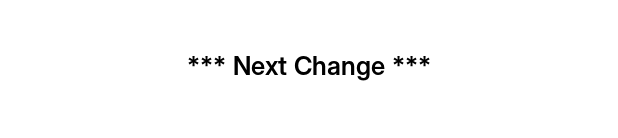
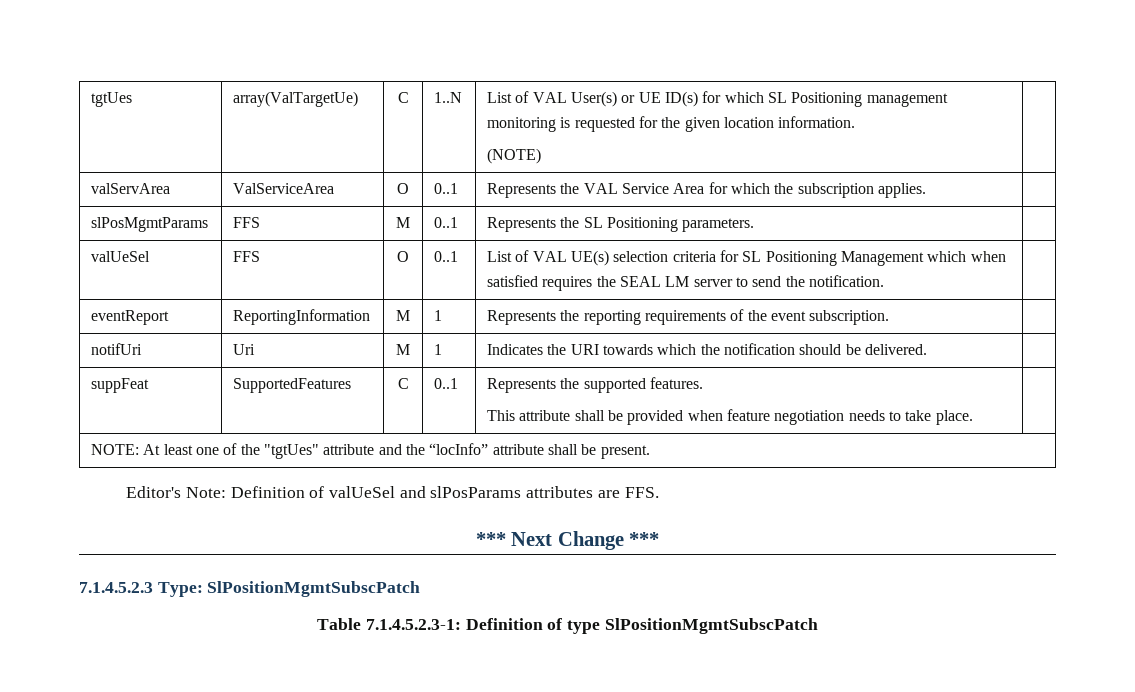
+ tgtUes | array(ValTargetUe) | C | 1..N | List of VAL User(s) or UE ID(s) for which SL Positioning management monitoring is requested for the given location information.
+ (NOTE) |
+ valServArea | ValServiceArea | O | 0..1 | Represents the VAL Service Area for which the subscription applies. |
+ slPosMgmtParams | FFS | M | 0..1 | Represents the SL Positioning parameters. |
+ valUeSel | FFS | O | 0..1 | List of VAL UE(s) selection criteria for SL Positioning Management which when satisfied requires the SEAL LM server to send the notification. |
+ eventReport | ReportingInformation | M | 1 | Represents the reporting requirements of the event subscription. |
+ notifUri | Uri | M | 1 | Indicates the URI towards which the notification should be delivered. |
+ suppFeat | SupportedFeatures | C | 0..1 | Represents the supported features.
+ This attribute shall be provided when feature negotiation needs to take place. |
+ NOTE: At least one of the "tgtUes" attribute and the “locInfo” attribute shall be present.
+ Editor's Note: Definition of valUeSel and slPosParams attributes are FFS.
  *** Next Change ***
+ 7.1.4.5.2.3 Type: SlPositionMgmtSubscPatch
+ Table 7.1.4.5.2.3-1: Definition of type SlPositionMgmtSubscPatch

